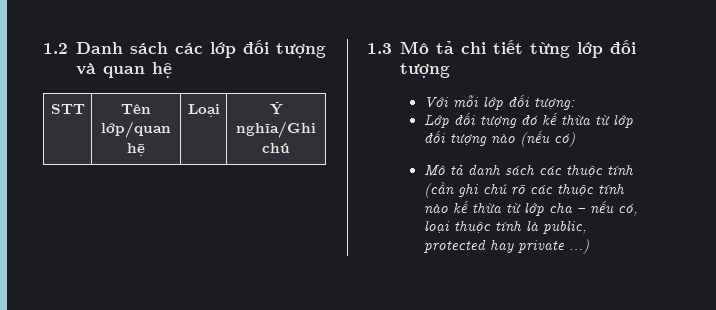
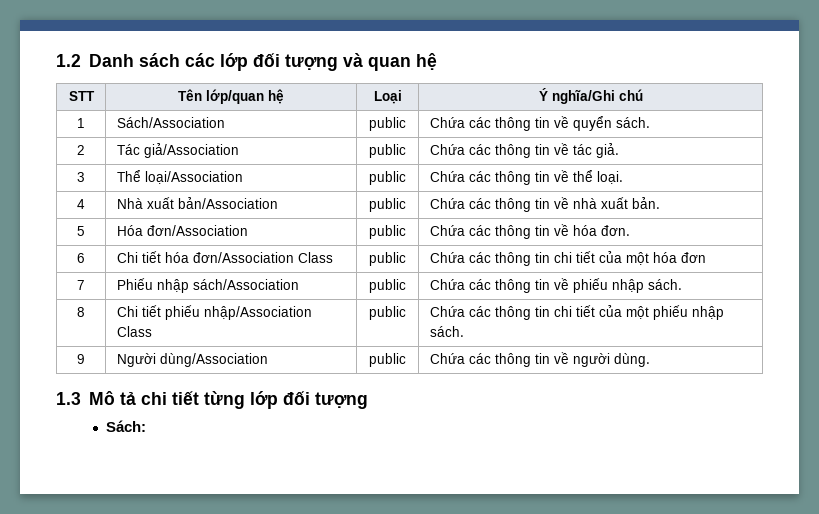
+ 1 | Sách/Association | public | Chứa các thông tin về quyển sách.
+ 2 | Tác giả/Association | public | Chứa các thông tin về tác giả.
+ 3 | Thể loại/Association | public | Chứa các thông tin về thể loại.
+ 4 | Nhà xuất bản/Association | public | Chứa các thông tin về nhà xuất bản.
+ 5 | Hóa đơn/Association | public | Chứa các thông tin về hóa đơn.
+ 6 | Chi tiết hóa đơn/Association Class | public | Chứa các thông tin chi tiết của một hóa đơn
+ 7 | Phiếu nhập sách/Association | public | Chứa các thông tin về phiếu nhập sách.
+ 8 | Chi tiết phiếu nhập/Association Class | public | Chứa các thông tin chi tiết của một phiếu nhập sách.
+ 9 | Người dùng/Association | public | Chứa các thông tin về người dùng.
- Với mỗi lớp đối tượng:
- Lớp đối tượng đó kế thừa từ lớp đối tượng nào (nếu có)
- Mô tả danh sách các thuộc tính (cần ghi chú rõ các thuộc tính nào kế thừa từ lớp cha – nếu có, loại thuộc tính là public, protected hay private …)
+ Sách:

